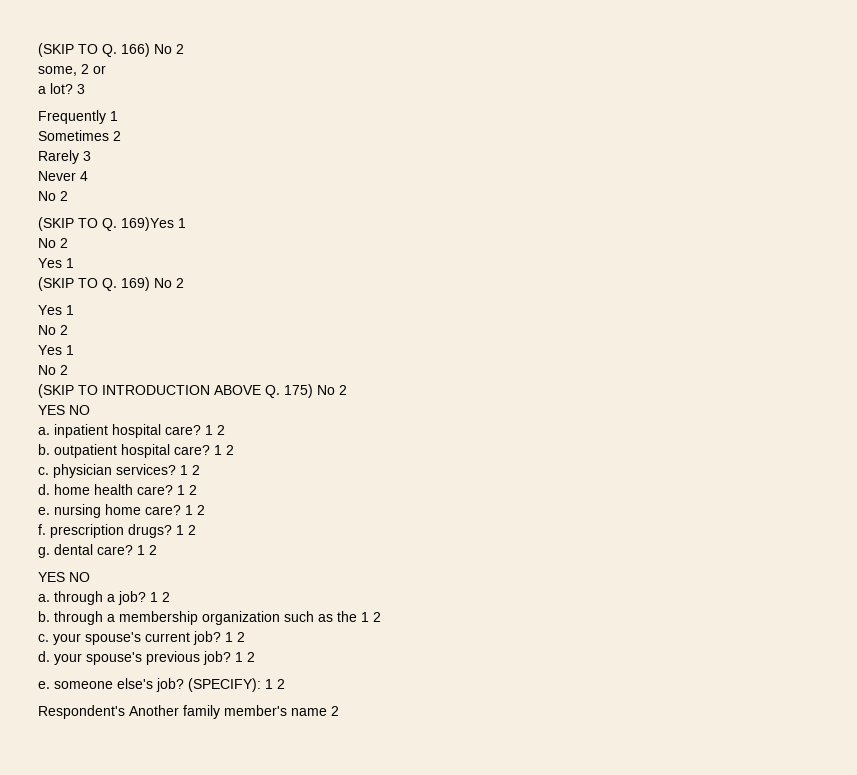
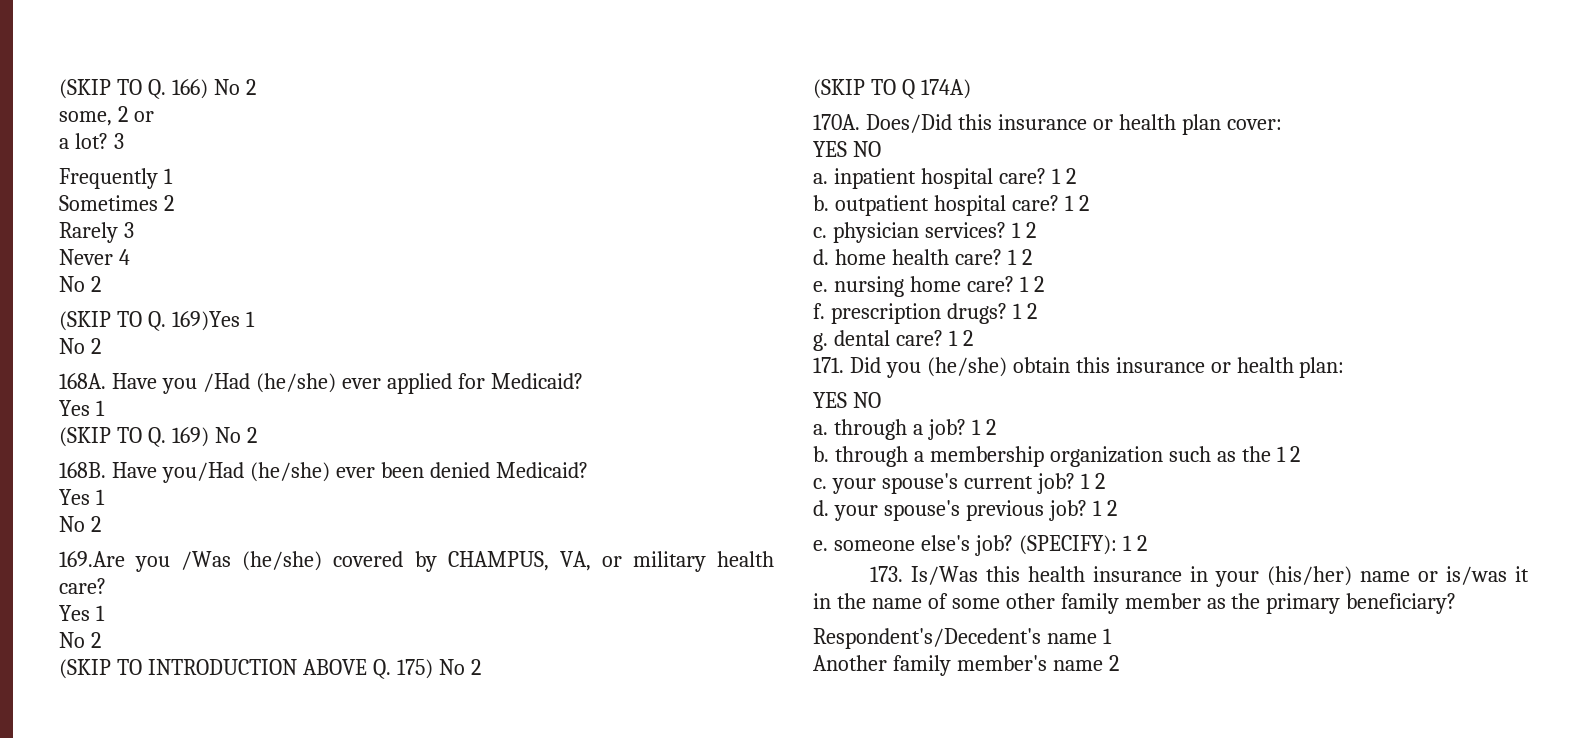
+ 168A. Have you /Had (he/she) ever applied for Medicaid?
  (SKIP TO Q. 169) No 2
+ 168B. Have you/Had (he/she) ever been denied Medicaid?
  Yes 1
  No 2
+ 169.Are you /Was (he/she) covered by CHAMPUS, VA, or military health care?
+ (SKIP TO Q 174A)
+ 170A. Does/Did this insurance or health plan cover:
+ 171. Did you (he/she) obtain this insurance or health plan:
- Respondent's Another family member's name 2
+ 173. Is/Was this health insurance in your (his/her) name or is/was it in the name of some other family member as the primary beneficiary?
+ Respondent's/Decedent's name 1
+ Another family member's name 2

